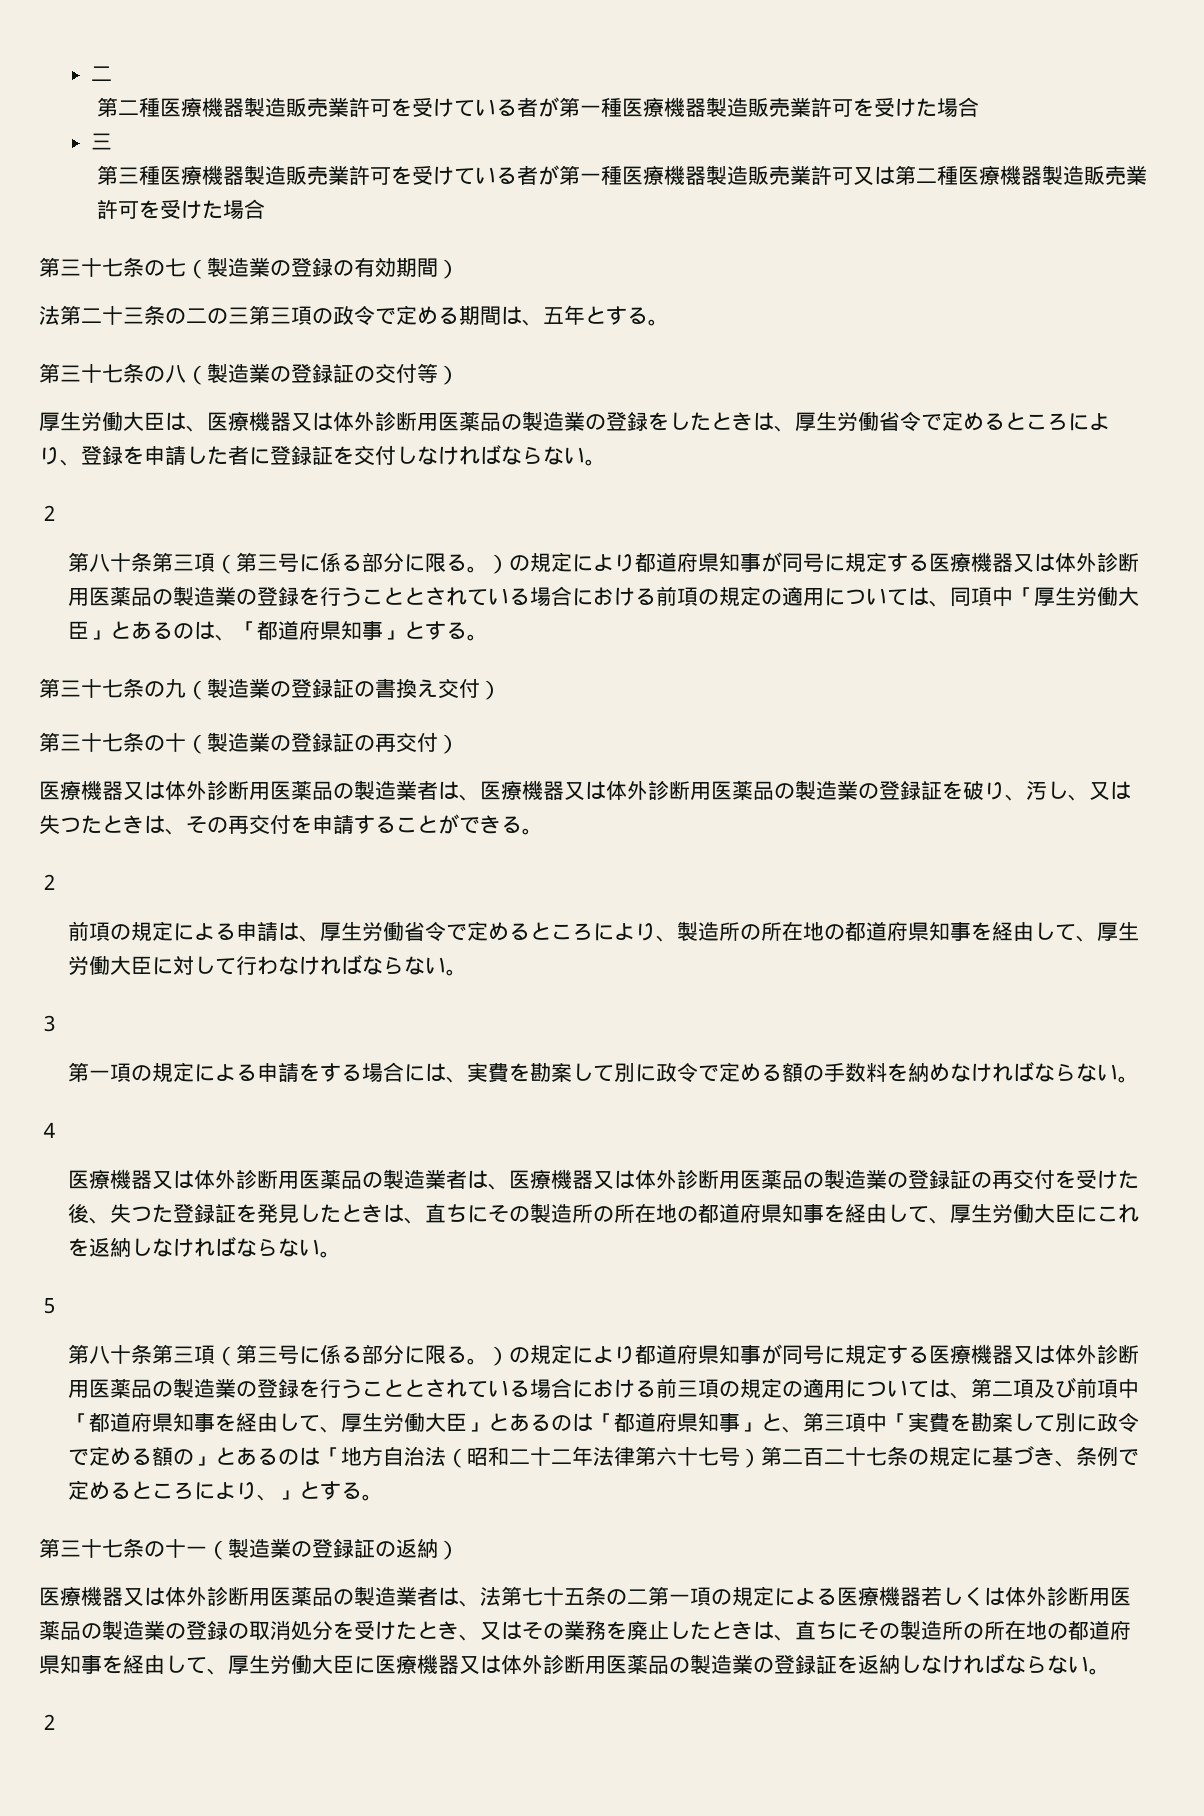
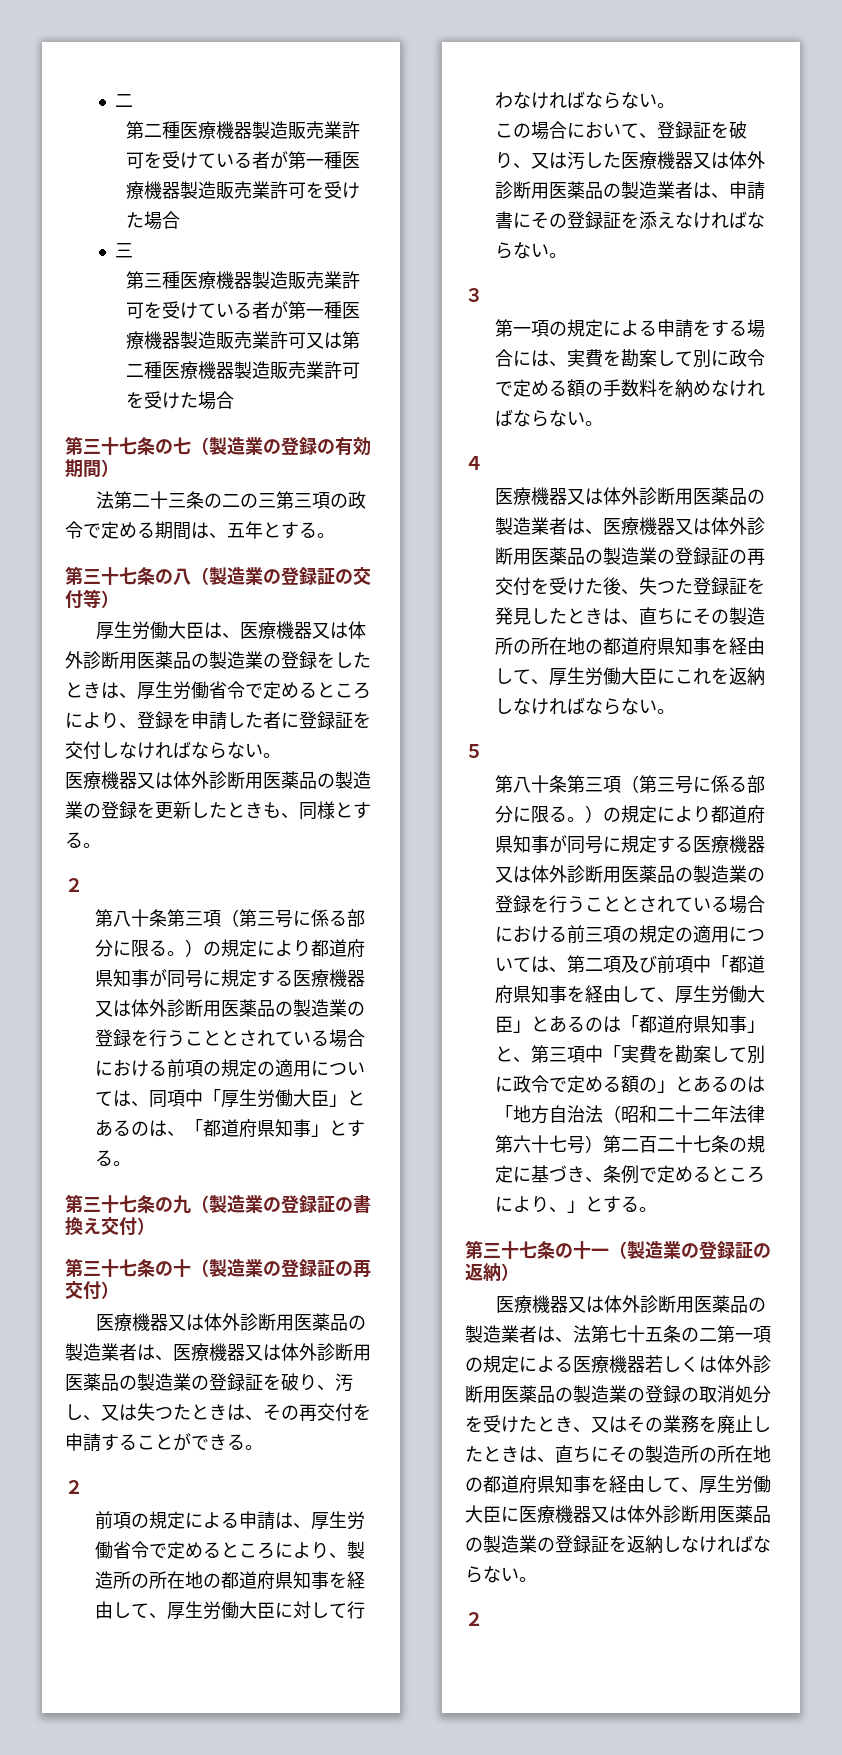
+ 医療機器又は体外診断用医薬品の製造業の登録を更新したときも、同様とする。
+ この場合において、登録証を破り、又は汚した医療機器又は体外診断用医薬品の製造業者は、申請書にその登録証を添えなければならない。

